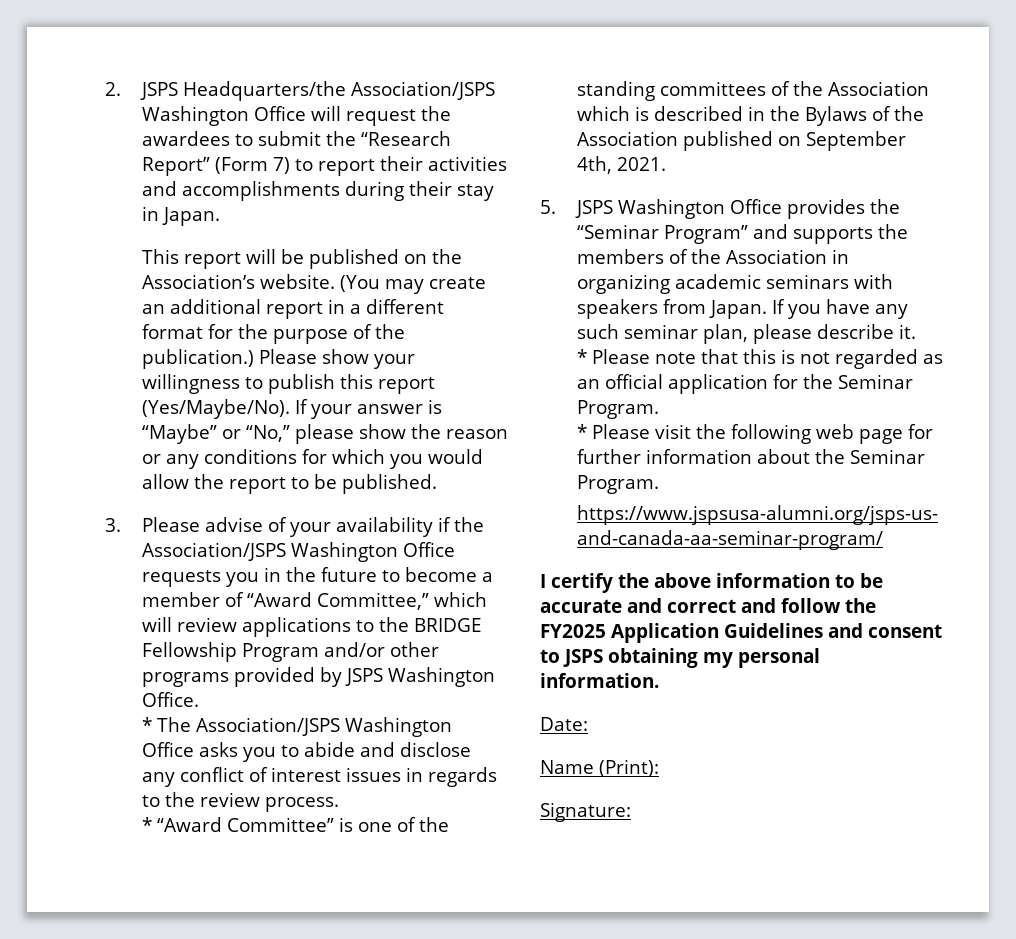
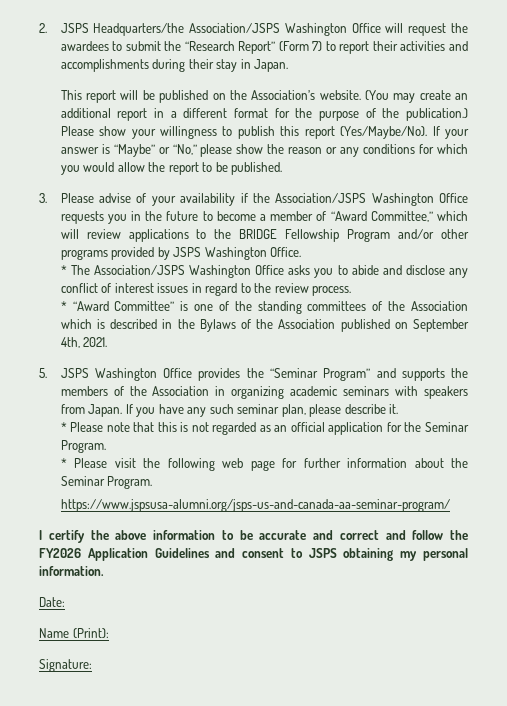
- * The Association/JSPS Washington Office asks you to abide and disclose any conflict of interest issues in regards to the review process.
+ * The Association/JSPS Washington Office asks you to abide and disclose any conflict of interest issues in regard to the review process.
- I certify the above information to be accurate and correct and follow the FY2025 Application Guidelines and consent to JSPS obtaining my personal information.
+ I certify the above information to be accurate and correct and follow the FY2026 Application Guidelines and consent to JSPS obtaining my personal information.

